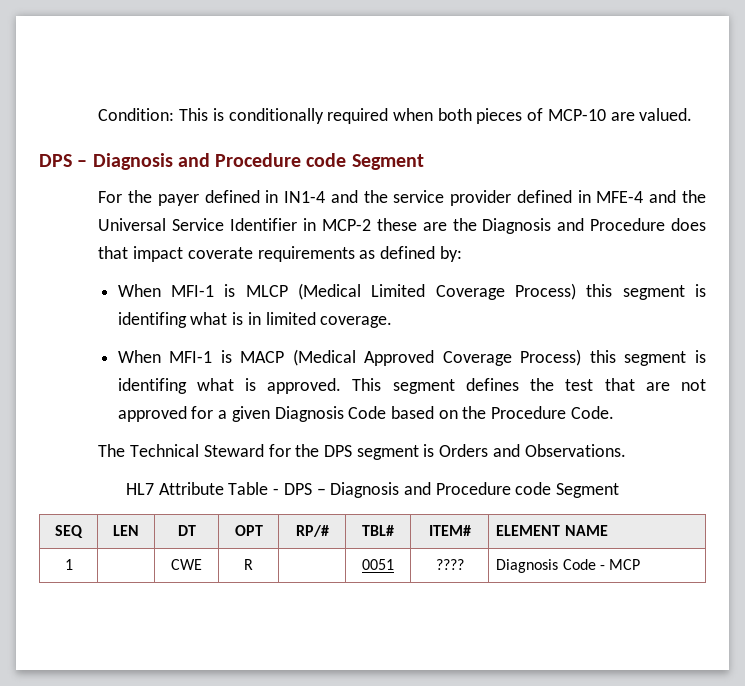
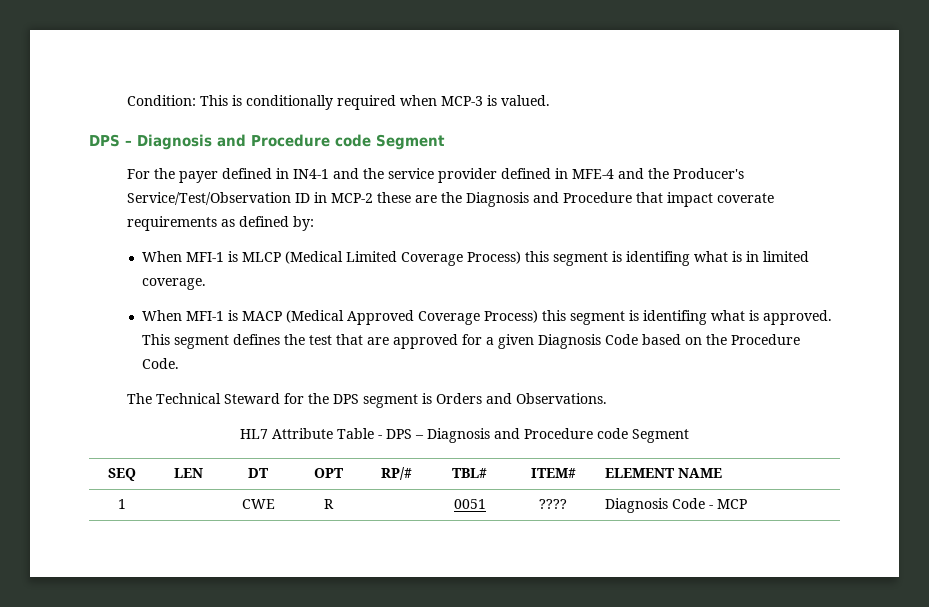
- Condition: This is conditionally required when both pieces of MCP-10 are valued.
+ Condition: This is conditionally required when MCP-3 is valued.
- For the payer defined in IN1-4 and the service provider defined in MFE-4 and the Universal Service Identifier in MCP-2 these are the Diagnosis and Procedure does that impact coverate requirements as defined by:
+ For the payer defined in IN4-1 and the service provider defined in MFE-4 and the Producer's Service/Test/Observation ID in MCP-2 these are the Diagnosis and Procedure that impact coverate requirements as defined by:
- This segment defines the test that are not approved for a given Diagnosis Code based on the Procedure Code.
+ This segment defines the test that are approved for a given Diagnosis Code based on the Procedure Code.

